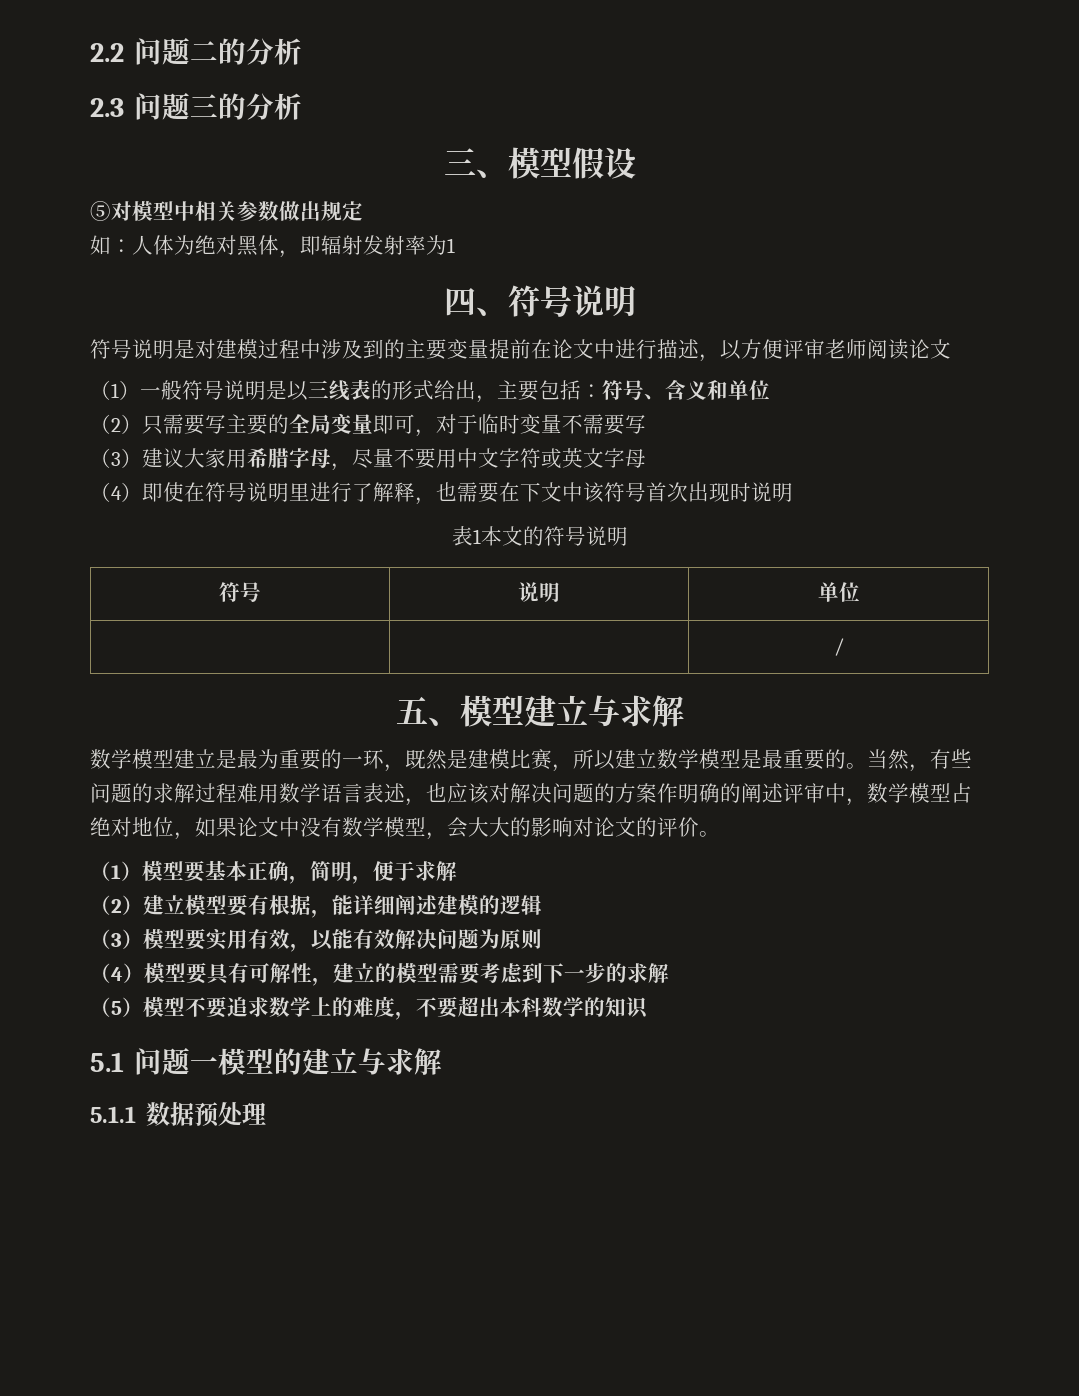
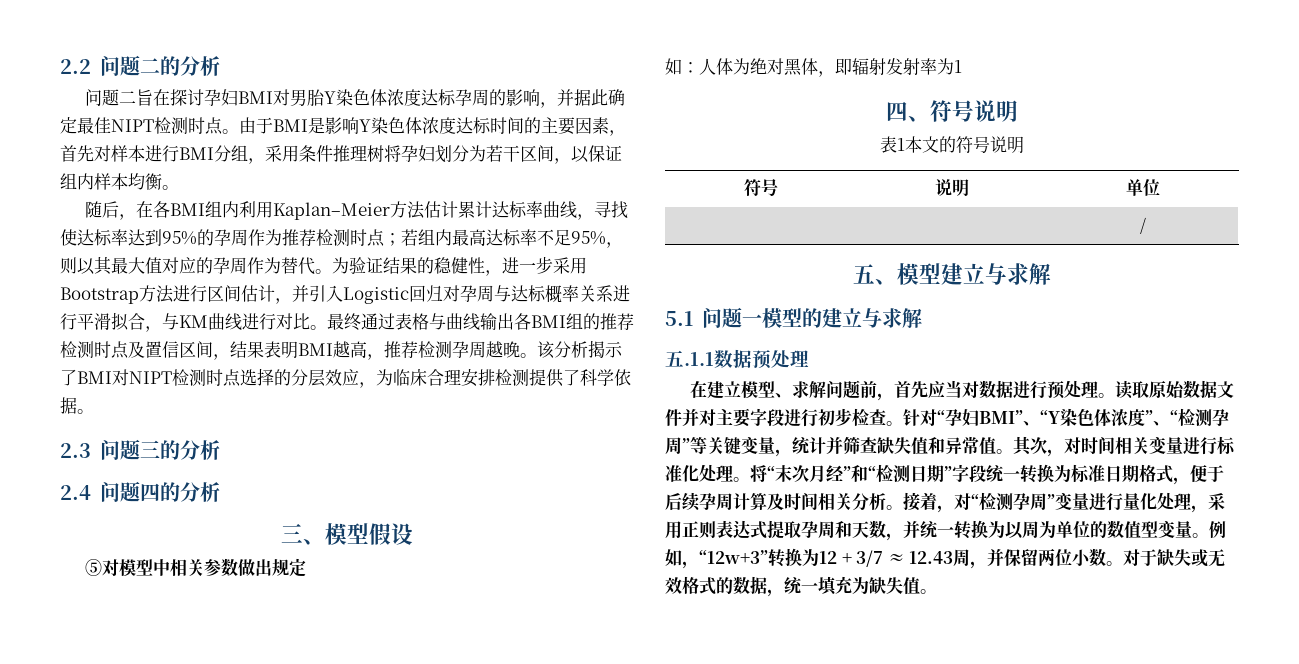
+ 问题二旨在探讨孕妇BMI对男胎Y染色体浓度达标孕周的影响，并据此确定最佳NIPT检测时点。由于BMI是影响Y染色体浓度达标时间的主要因素，首先对样本进行BMI分组，采用条件推理树将孕妇划分为若干区间，以保证组内样本均衡。
+ 随后，在各BMI组内利用Kaplan–Meier方法估计累计达标率曲线，寻找使达标率达到95%的孕周作为推荐检测时点；若组内最高达标率不足95%，则以其最大值对应的孕周作为替代。为验证结果的稳健性，进一步采用Bootstrap方法进行区间估计，并引入Logistic回归对孕周与达标概率关系进行平滑拟合，与KM曲线进行对比。最终通过表格与曲线输出各BMI组的推荐检测时点及置信区间，结果表明BMI越高，推荐检测孕周越晚。该分析揭示了BMI对NIPT检测时点选择的分层效应，为临床合理安排检测提供了科学依据。
+ 2.4问题四的分析
- 符号说明是对建模过程中涉及到的主要变量提前在论文中进行描述，以方便评审老师阅读论文
- （1）一般符号说明是以三线表的形式给出，主要包括：符号、含义和单位
- （2）只需要写主要的全局变量即可，对于临时变量不需要写
- （3）建议大家用希腊字母，尽量不要用中文字符或英文字母
- （4）即使在符号说明里进行了解释，也需要在下文中该符号首次出现时说明
- 数学模型建立是最为重要的一环，既然是建模比赛，所以建立数学模型是最重要的。当然，有些问题的求解过程难用数学语言表述，也应该对解决问题的方案作明确的阐述评审中，数学模型占绝对地位，如果论文中没有数学模型，会大大的影响对论文的评价。
- （1）模型要基本正确，简明，便于求解
- （2）建立模型要有根据，能详细阐述建模的逻辑
- （3）模型要实用有效，以能有效解决问题为原则
- （4）模型要具有可解性，建立的模型需要考虑到下一步的求解
- （5）模型不要追求数学上的难度，不要超出本科数学的知识
- 5.1.1数据预处理
+ 五.1.1数据预处理
+ 在建立模型、求解问题前，首先应当对数据进行预处理。读取原始数据文件并对主要字段进行初步检查。针对“孕妇BMI”、“Y染色体浓度”、“检测孕周”等关键变量，统计并筛查缺失值和异常值。其次，对时间相关变量进行标准化处理。将“末次月经”和“检测日期”字段统一转换为标准日期格式，便于后续孕周计算及时间相关分析。接着，对“检测孕周”变量进行量化处理，采用正则表达式提取孕周和天数，并统一转换为以周为单位的数值型变量。例如，“12w+3”转换为12 + 3/7 ≈ 12.43周，并保留两位小数。对于缺失或无效格式的数据，统一填充为缺失值。

